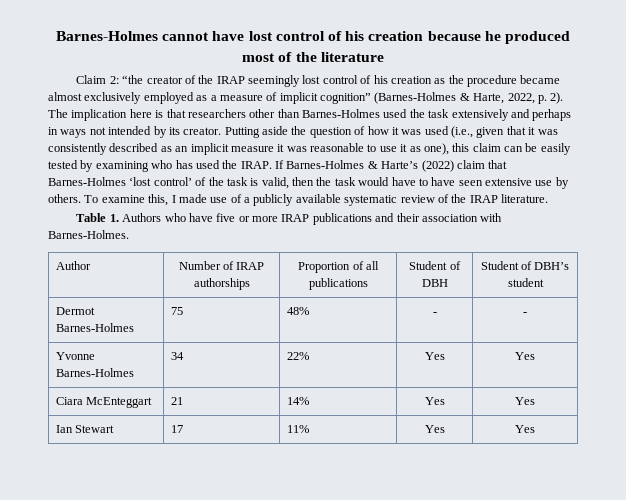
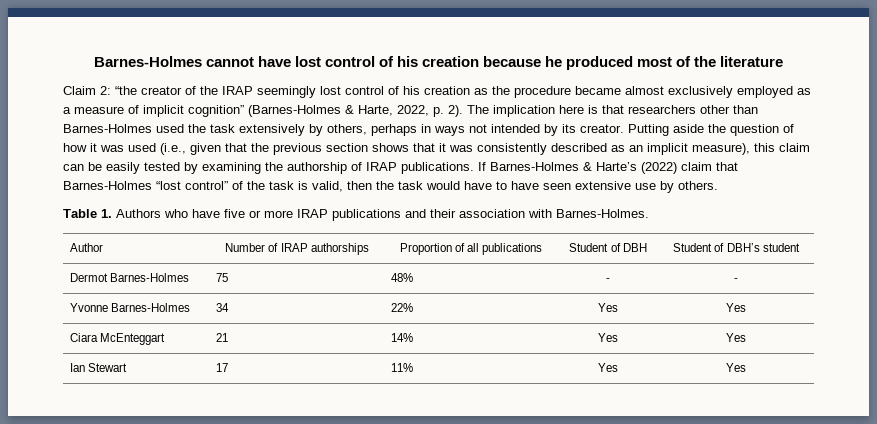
- The implication here is that researchers other than Barnes-Holmes used the task extensively and perhaps in ways not intended by its creator.
+ The implication here is that researchers other than Barnes-Holmes used the task extensively by others, perhaps in ways not intended by its creator.
- Putting aside the question of how it was used (i.e., given that it was consistently described as an implicit measure it was reasonable to use it as one), this claim can be easily tested by examining who has used the IRAP.
+ Putting aside the question of how it was used (i.e., given that the previous section shows that it was consistently described as an implicit measure), this claim can be easily tested by examining the authorship of IRAP publications.
- If Barnes-Holmes & Harte’s (2022) claim that Barnes-Holmes ‘lost control’ of the task is valid, then the task would have to have seen extensive use by others. To examine this, I made use of a publicly available systematic review of the IRAP literature.
+ If Barnes-Holmes & Harte’s (2022) claim that Barnes-Holmes “lost control” of the task is valid, then the task would have to have seen extensive use by others.

